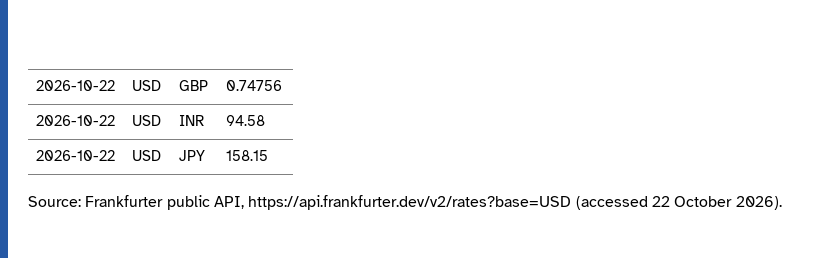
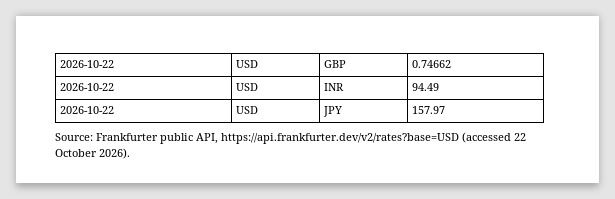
- 2026-10-22 | USD | GBP | 0.74756
+ 2026-10-22 | USD | GBP | 0.74662
- 2026-10-22 | USD | INR | 94.58
+ 2026-10-22 | USD | INR | 94.49
- 2026-10-22 | USD | JPY | 158.15
+ 2026-10-22 | USD | JPY | 157.97

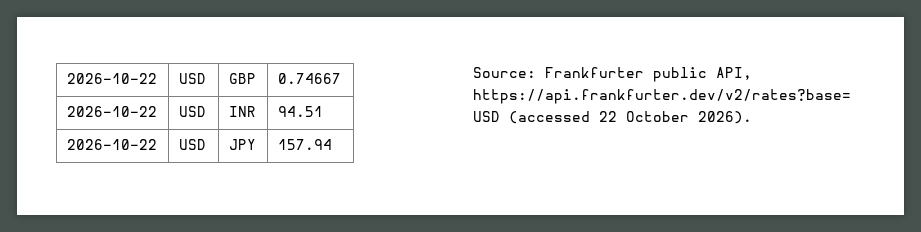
- 2026-10-22 | USD | GBP | 0.74662
+ 2026-10-22 | USD | GBP | 0.74667
- 2026-10-22 | USD | INR | 94.49
+ 2026-10-22 | USD | INR | 94.51
- 2026-10-22 | USD | JPY | 157.97
+ 2026-10-22 | USD | JPY | 157.94

